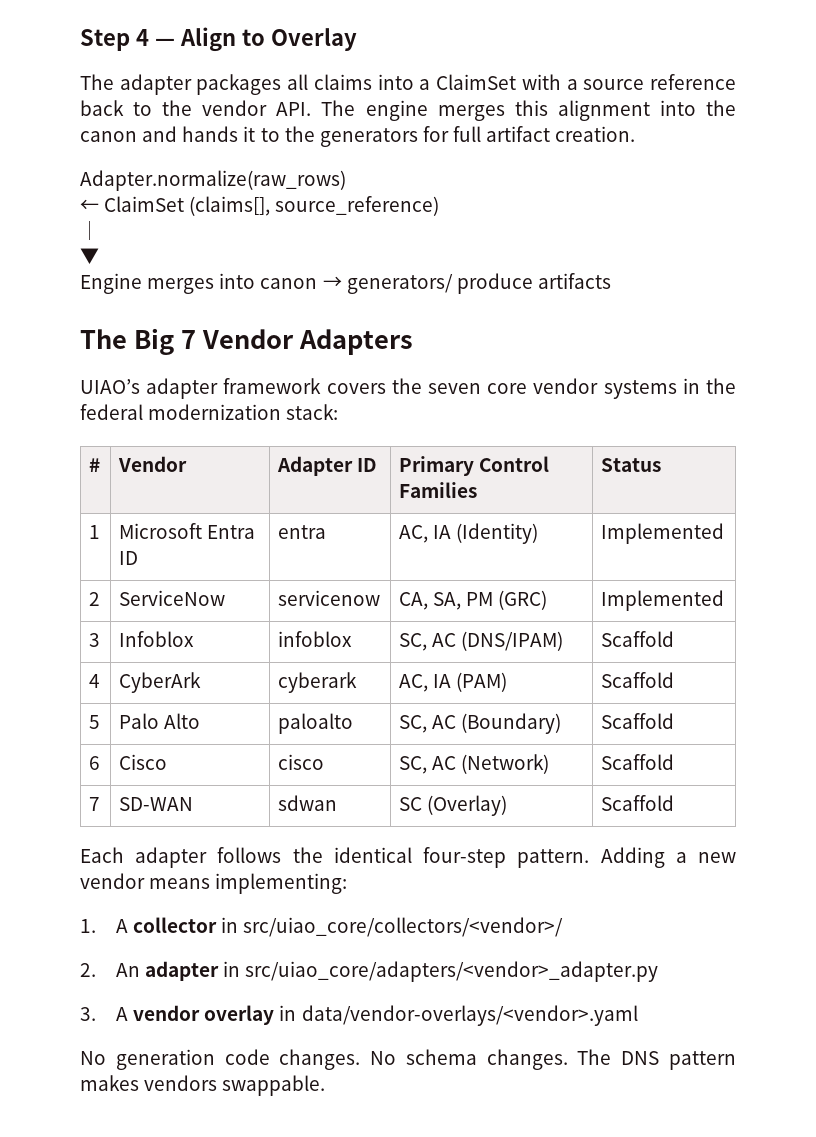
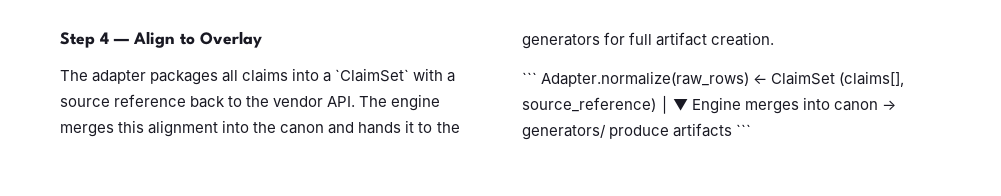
- The adapter packages all claims into a ClaimSet with a source reference back to the vendor API. The engine merges this alignment into the canon and hands it to the generators for full artifact creation.
+ The adapter packages all claims into a `ClaimSet` with a source reference back to the vendor API. The engine merges this alignment into the canon and hands it to the generators for full artifact creation.
- Adapter.normalize(raw_rows)
- ← ClaimSet (claims[], source_reference)
- │
- ▼
- Engine merges into canon → generators/ produce artifacts
- The Big 7 Vendor Adapters
- UIAO’s adapter framework covers the seven core vendor systems in the federal modernization stack:
- # | Vendor | Adapter ID | Primary Control Families | Status
- 1 | Microsoft Entra ID | entra | AC, IA (Identity) | Implemented
- 2 | ServiceNow | servicenow | CA, SA, PM (GRC) | Implemented
- 3 | Infoblox | infoblox | SC, AC (DNS/IPAM) | Scaffold
- 4 | CyberArk | cyberark | AC, IA (PAM) | Scaffold
- 5 | Palo Alto | paloalto | SC, AC (Boundary) | Scaffold
- 6 | Cisco | cisco | SC, AC (Network) | Scaffold
- 7 | SD-WAN | sdwan | SC (Overlay) | Scaffold
- Each adapter follows the identical four-step pattern. Adding a new vendor means implementing:
- 1. A collector in src/uiao_core/collectors/<vendor>/
- 2. An adapter in src/uiao_core/adapters/<vendor>_adapter.py
- 3. A vendor overlay in data/vendor-overlays/<vendor>.yaml
- No generation code changes. No schema changes. The DNS pattern makes vendors swappable.
+ ``` Adapter.normalize(raw_rows) ← ClaimSet (claims[], source_reference) │ ▼ Engine merges into canon → generators/ produce artifacts ```

